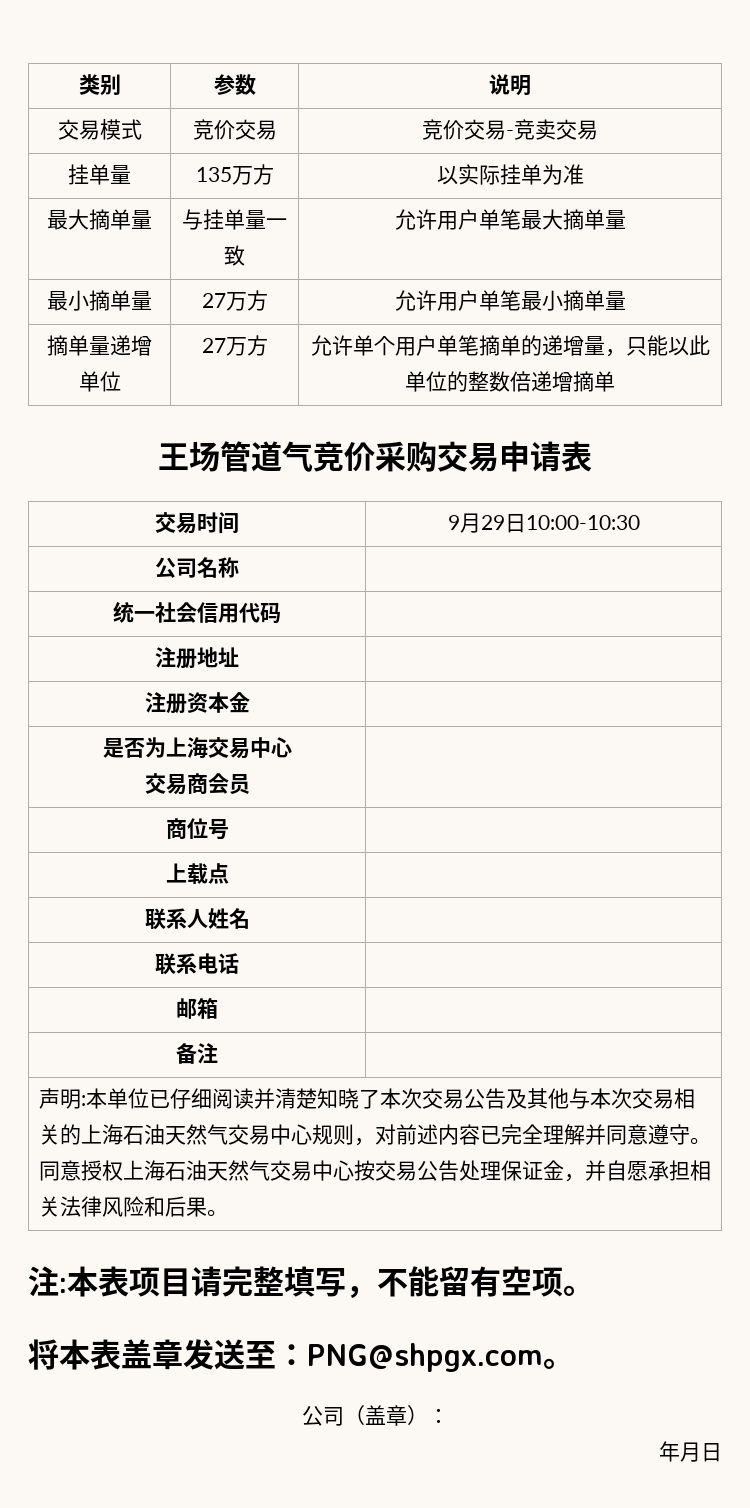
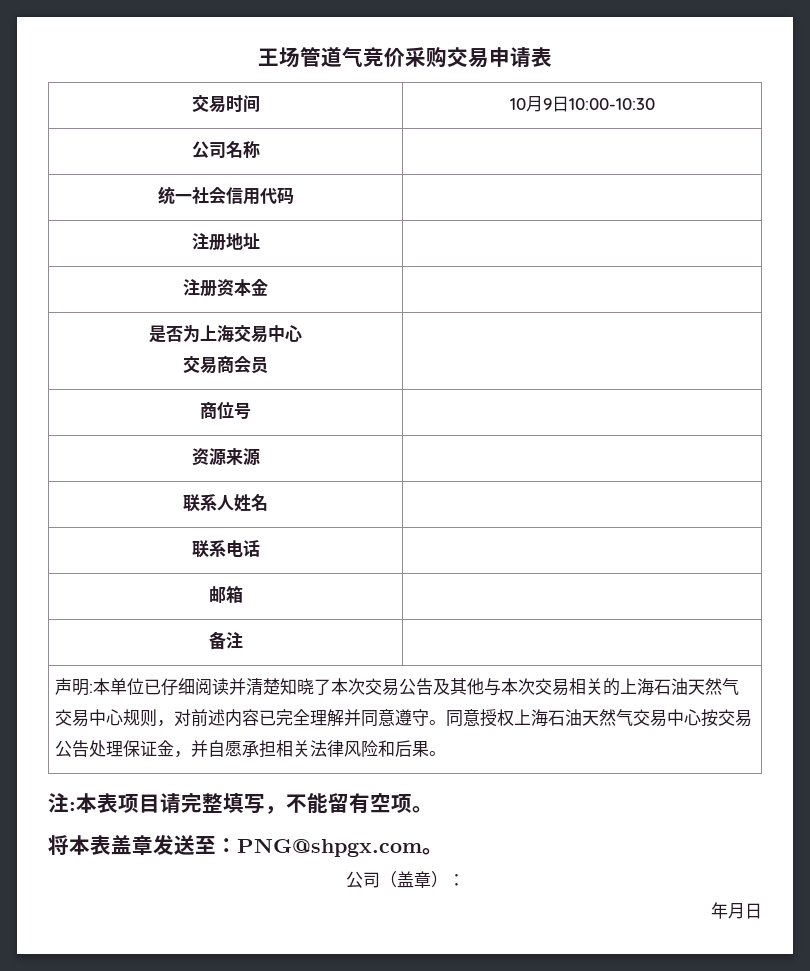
- 类别 | 参数 | 说明
- 交易模式 | 竞价交易 | 竞价交易-竞卖交易
- 挂单量 | 135万方 | 以实际挂单为准
- 最大摘单量 | 与挂单量一致 | 允许用户单笔最大摘单量
- 最小摘单量 | 27万方 | 允许用户单笔最小摘单量
- 摘单量递增单位 | 27万方 | 允许单个用户单笔摘单的递增量，只能以此单位的整数倍递增摘单
- 交易时间 | 9月29日10:00-10:30
+ 交易时间 | 10月9日10:00-10:30
- 上载点 |
+ 资源来源 |

